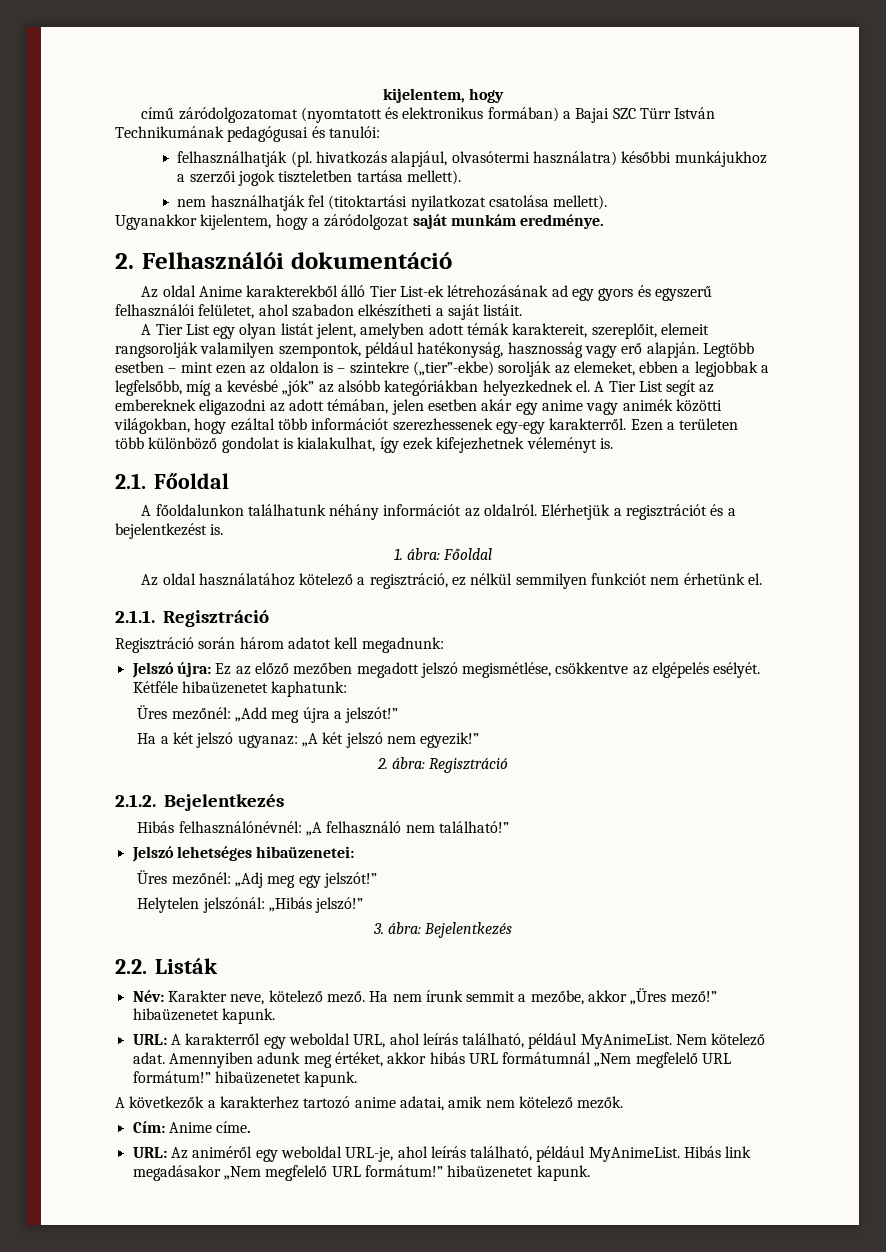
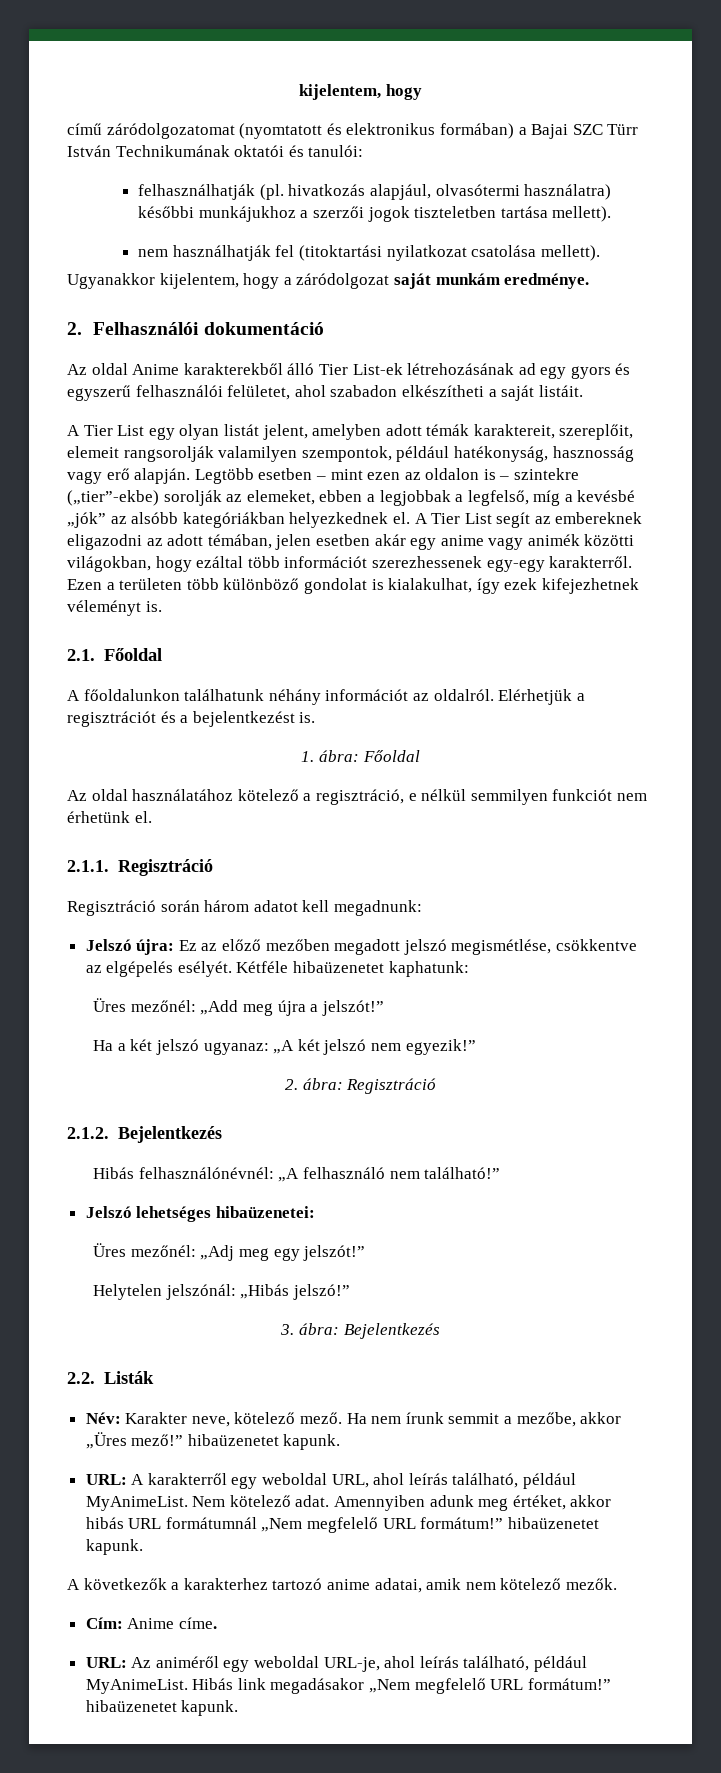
- című záródolgozatomat (nyomtatott és elektronikus formában) a Bajai SZC Türr István Technikumának pedagógusai és tanulói:
+ című záródolgozatomat (nyomtatott és elektronikus formában) a Bajai SZC Türr István Technikumának oktatói és tanulói:
- Legtöbb esetben – mint ezen az oldalon is – szintekre („tier”-ekbe) sorolják az elemeket, ebben a legjobbak a legfelsőbb, míg a kevésbé „jók” az alsóbb kategóriákban helyezkednek el.
+ Legtöbb esetben – mint ezen az oldalon is – szintekre („tier”-ekbe) sorolják az elemeket, ebben a legjobbak a legfelső, míg a kevésbé „jók” az alsóbb kategóriákban helyezkednek el.
- Az oldal használatához kötelező a regisztráció, ez nélkül semmilyen funkciót nem érhetünk el.
+ Az oldal használatához kötelező a regisztráció, e nélkül semmilyen funkciót nem érhetünk el.

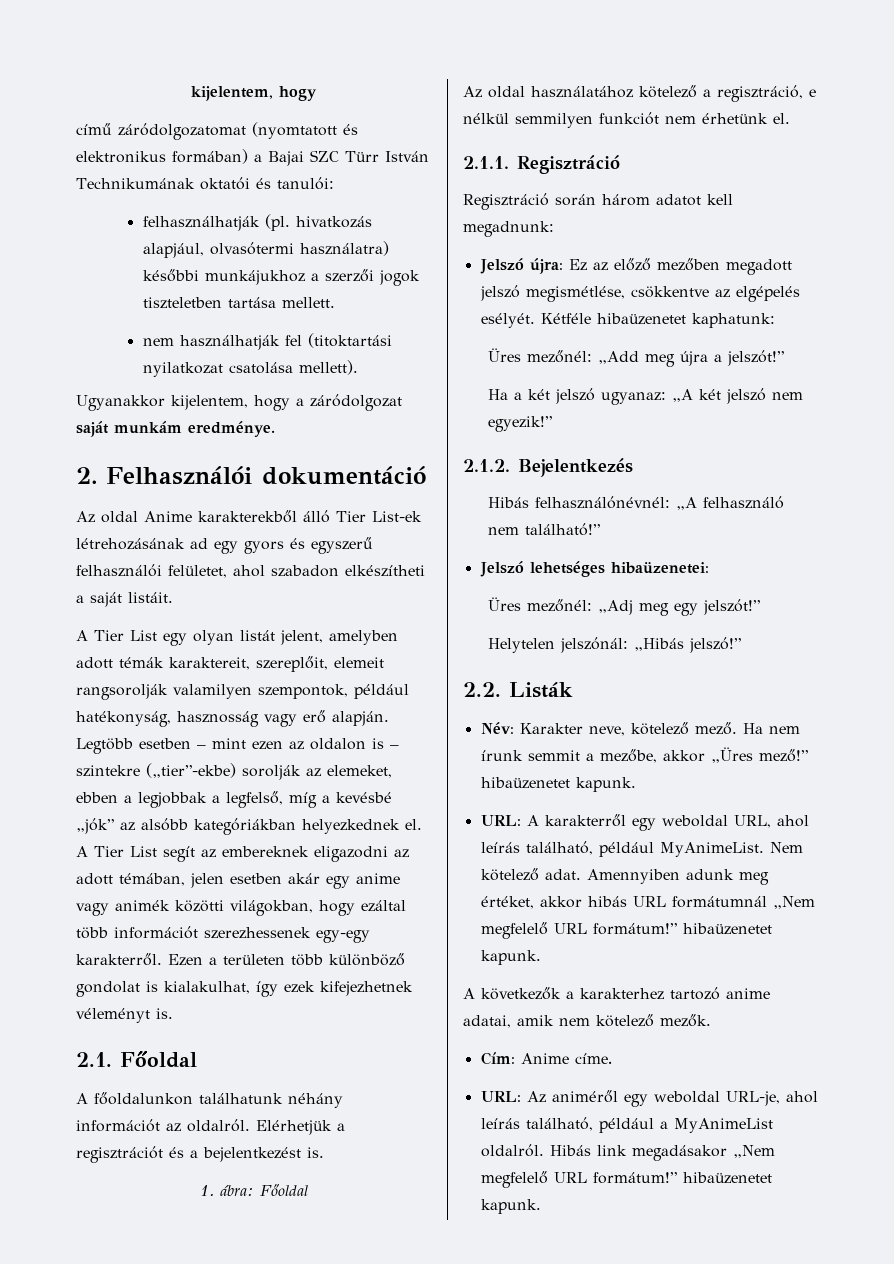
- felhasználhatják (pl. hivatkozás alapjául, olvasótermi használatra) későbbi munkájukhoz a szerzői jogok tiszteletben tartása mellett).
+ felhasználhatják (pl. hivatkozás alapjául, olvasótermi használatra) későbbi munkájukhoz a szerzői jogok tiszteletben tartása mellett.
- 2. ábra: Regisztráció
- 3. ábra: Bejelentkezés
- URL: Az animéről egy weboldal URL-je, ahol leírás található, például MyAnimeList.
+ URL: Az animéről egy weboldal URL-je, ahol leírás található, például a MyAnimeList oldalról.

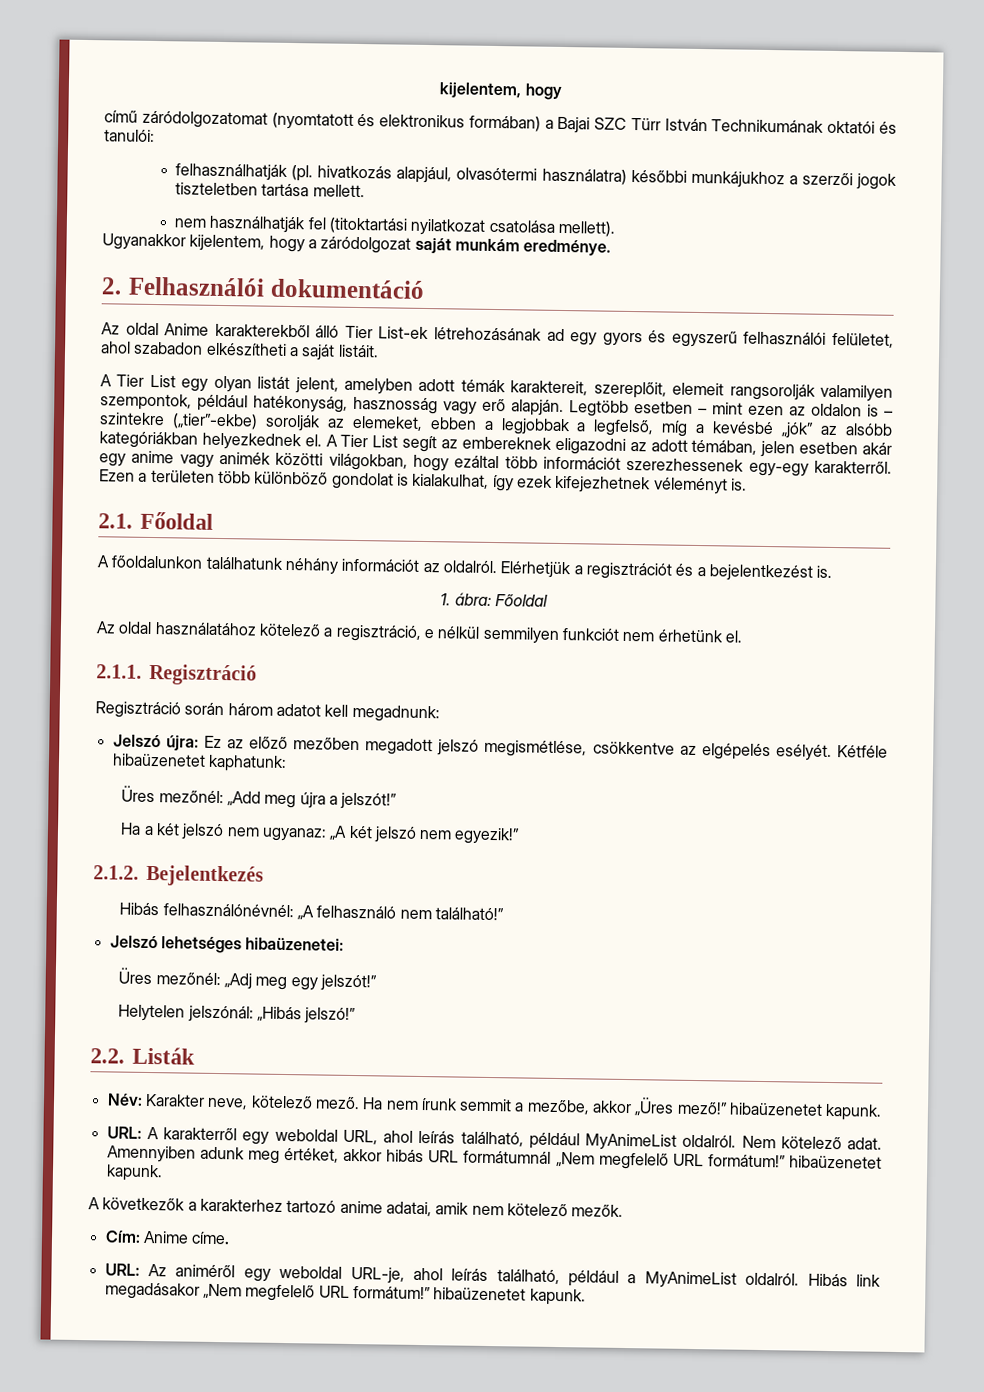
- Ha a két jelszó ugyanaz: „A két jelszó nem egyezik!”
+ Ha a két jelszó nem ugyanaz: „A két jelszó nem egyezik!”
- URL: A karakterről egy weboldal URL, ahol leírás található, például MyAnimeList.
+ URL: A karakterről egy weboldal URL, ahol leírás található, például MyAnimeList oldalról.

